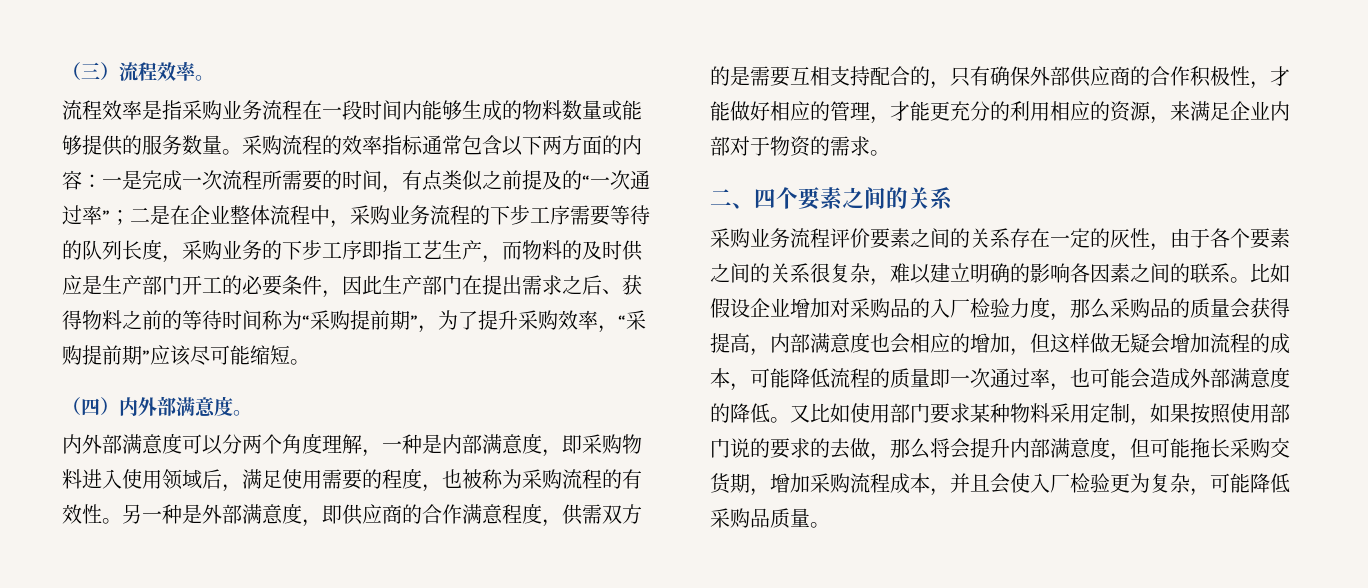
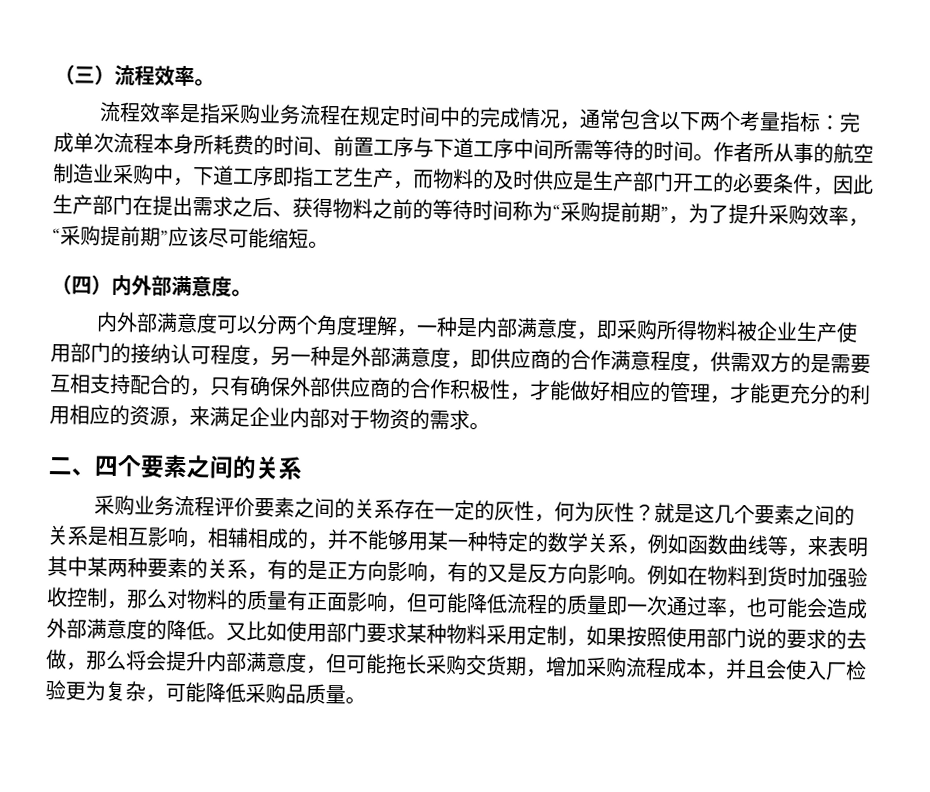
- 流程效率是指采购业务流程在一段时间内能够生成的物料数量或能够提供的服务数量。采购流程的效率指标通常包含以下两方面的内容：一是完成一次流程所需要的时间，有点类似之前提及的“一次通过率”；二是在企业整体流程中，采购业务流程的下步工序需要等待的队列长度，采购业务的下步工序即指工艺生产，而物料的及时供应是生产部门开工的必要条件，因此生产部门在提出需求之后、获得物料之前的等待时间称为“采购提前期”，为了提升采购效率，“采购提前期”应该尽可能缩短。
+ 流程效率是指采购业务流程在规定时间中的完成情况，通常包含以下两个考量指标：完成单次流程本身所耗费的时间、前置工序与下道工序中间所需等待的时间。作者所从事的航空制造业采购中，下道工序即指工艺生产，而物料的及时供应是生产部门开工的必要条件，因此生产部门在提出需求之后、获得物料之前的等待时间称为“采购提前期”，为了提升采购效率，“采购提前期”应该尽可能缩短。
- 内外部满意度可以分两个角度理解，一种是内部满意度，即采购物料进入使用领域后，满足使用需要的程度，也被称为采购流程的有效性。另一种是外部满意度，即供应商的合作满意程度，供需双方的是需要互相支持配合的，只有确保外部供应商的合作积极性，才能做好相应的管理，才能更充分的利用相应的资源，来满足企业内部对于物资的需求。
+ 内外部满意度可以分两个角度理解，一种是内部满意度，即采购所得物料被企业生产使用部门的接纳认可程度，另一种是外部满意度，即供应商的合作满意程度，供需双方的是需要互相支持配合的，只有确保外部供应商的合作积极性，才能做好相应的管理，才能更充分的利用相应的资源，来满足企业内部对于物资的需求。
- 采购业务流程评价要素之间的关系存在一定的灰性，由于各个要素之间的关系很复杂，难以建立明确的影响各因素之间的联系。比如假设企业增加对采购品的入厂检验力度，那么采购品的质量会获得提高，内部满意度也会相应的增加，但这样做无疑会增加流程的成本，可能降低流程的质量即一次通过率，也可能会造成外部满意度的降低。
+ 采购业务流程评价要素之间的关系存在一定的灰性，何为灰性？就是这几个要素之间的关系是相互影响，相辅相成的，并不能够用某一种特定的数学关系，例如函数曲线等，来表明其中某两种要素的关系，有的是正方向影响，有的又是反方向影响。例如在物料到货时加强验收控制，那么对物料的质量有正面影响，但可能降低流程的质量即一次通过率，也可能会造成外部满意度的降低。

